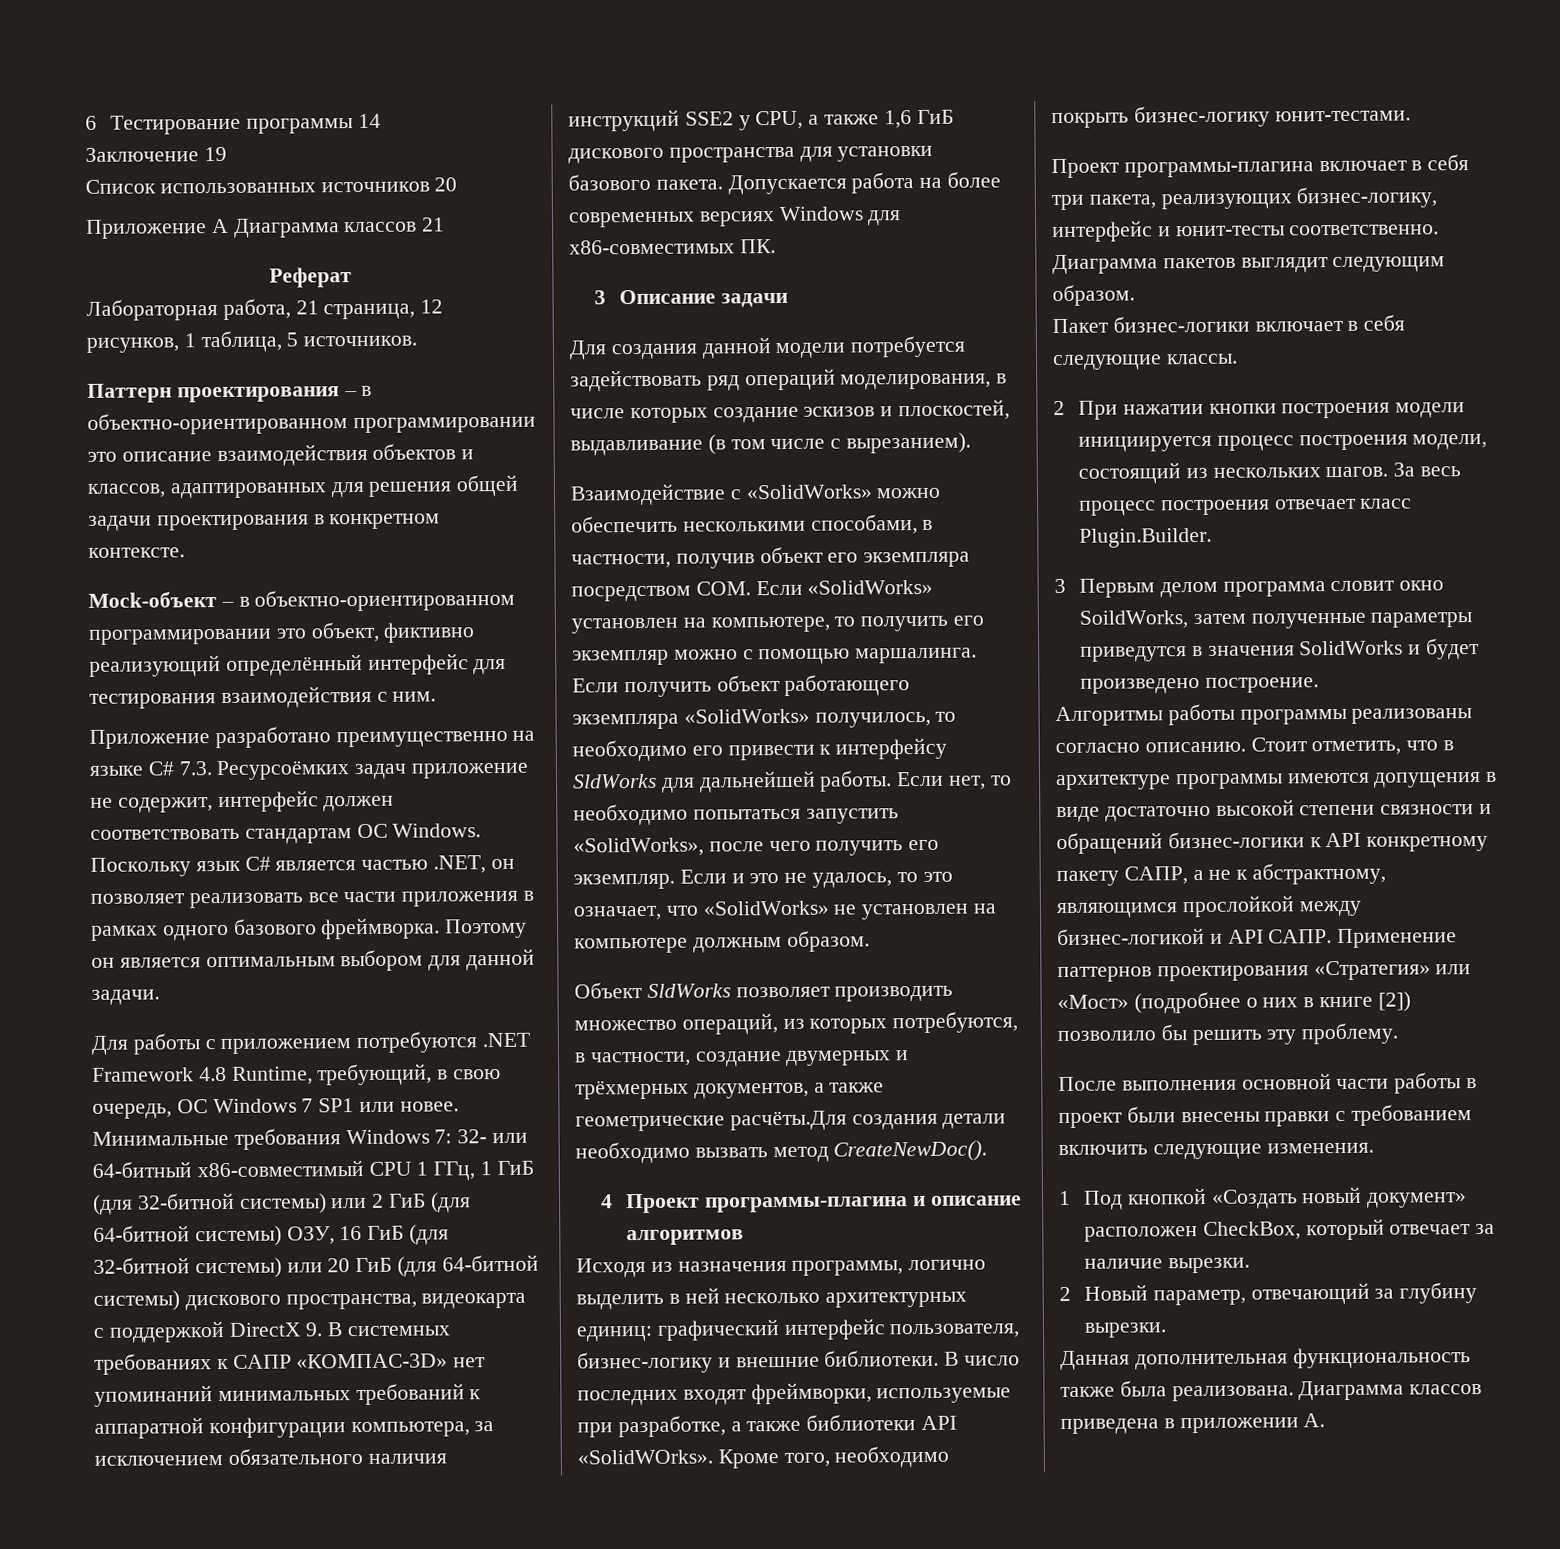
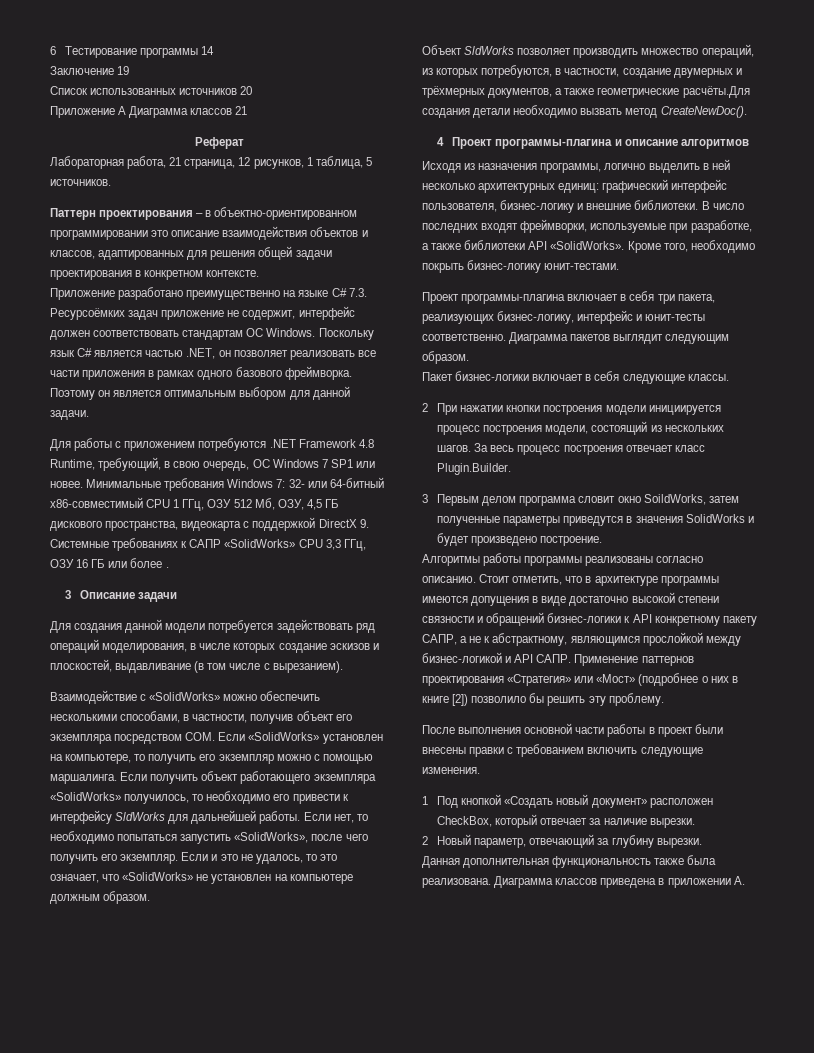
- Mock-объект – в объектно-ориентированном программировании это объект, фиктивно реализующий определённый интерфейс для тестирования взаимодействия с ним.
- Минимальные требования Windows 7: 32- или 64-битный x86-совместимый CPU 1 ГГц, 1 ГиБ (для 32-битной системы) или 2 ГиБ (для 64-битной системы) ОЗУ, 16 ГиБ (для 32-битной системы) или 20 ГиБ (для 64-битной системы) дискового пространства, видеокарта с поддержкой DirectX 9. В системных требованиях к САПР «КОМПАС-3D» нет упоминаний минимальных требований к аппаратной конфигурации компьютера, за исключением обязательного наличия инструкций SSE2 у CPU, а также 1,6 ГиБ дискового пространства для установки базового пакета. Допускается работа на более современных версиях Windows для x86-совместимых ПК.
+ Минимальные требования Windows 7: 32- или 64-битный x86-совместимый CPU 1 ГГц, ОЗУ 512 Мб, ОЗУ, 4,5 ГБ дискового пространства, видеокарта с поддержкой DirectX 9. Cистемные требованиях к САПР «SolidWorks» CPU 3,3 ГГц, ОЗУ 16 ГБ или более .
- В число последних входят фреймворки, используемые при разработке, а также библиотеки API «SolidWOrks».
+ В число последних входят фреймворки, используемые при разработке, а также библиотеки API «SolidWorks».

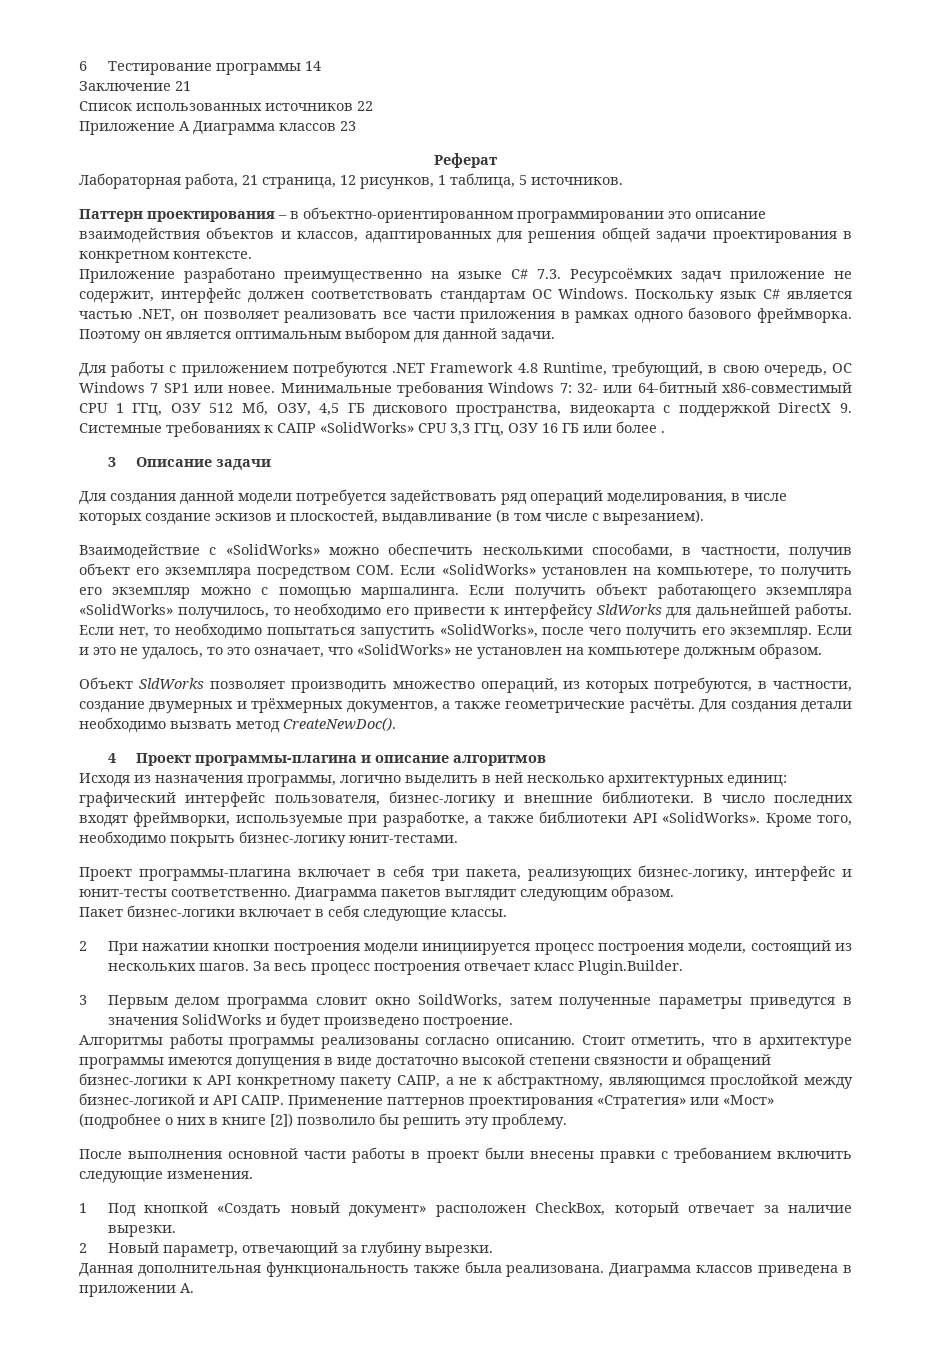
- Заключение 19
+ Заключение 21
- Список использованных источников 20
+ Список использованных источников 22
- Приложение А Диаграмма классов 21
+ Приложение А Диаграмма классов 23
- Объект SldWorks позволяет производить множество операций, из которых потребуются, в частности, создание двумерных и трёхмерных документов, а также геометрические расчёты.Для создания детали необходимо вызвать метод CreateNewDoc().
+ Объект SldWorks позволяет производить множество операций, из которых потребуются, в частности, создание двумерных и трёхмерных документов, а также геометрические расчёты. Для создания детали необходимо вызвать метод CreateNewDoc().

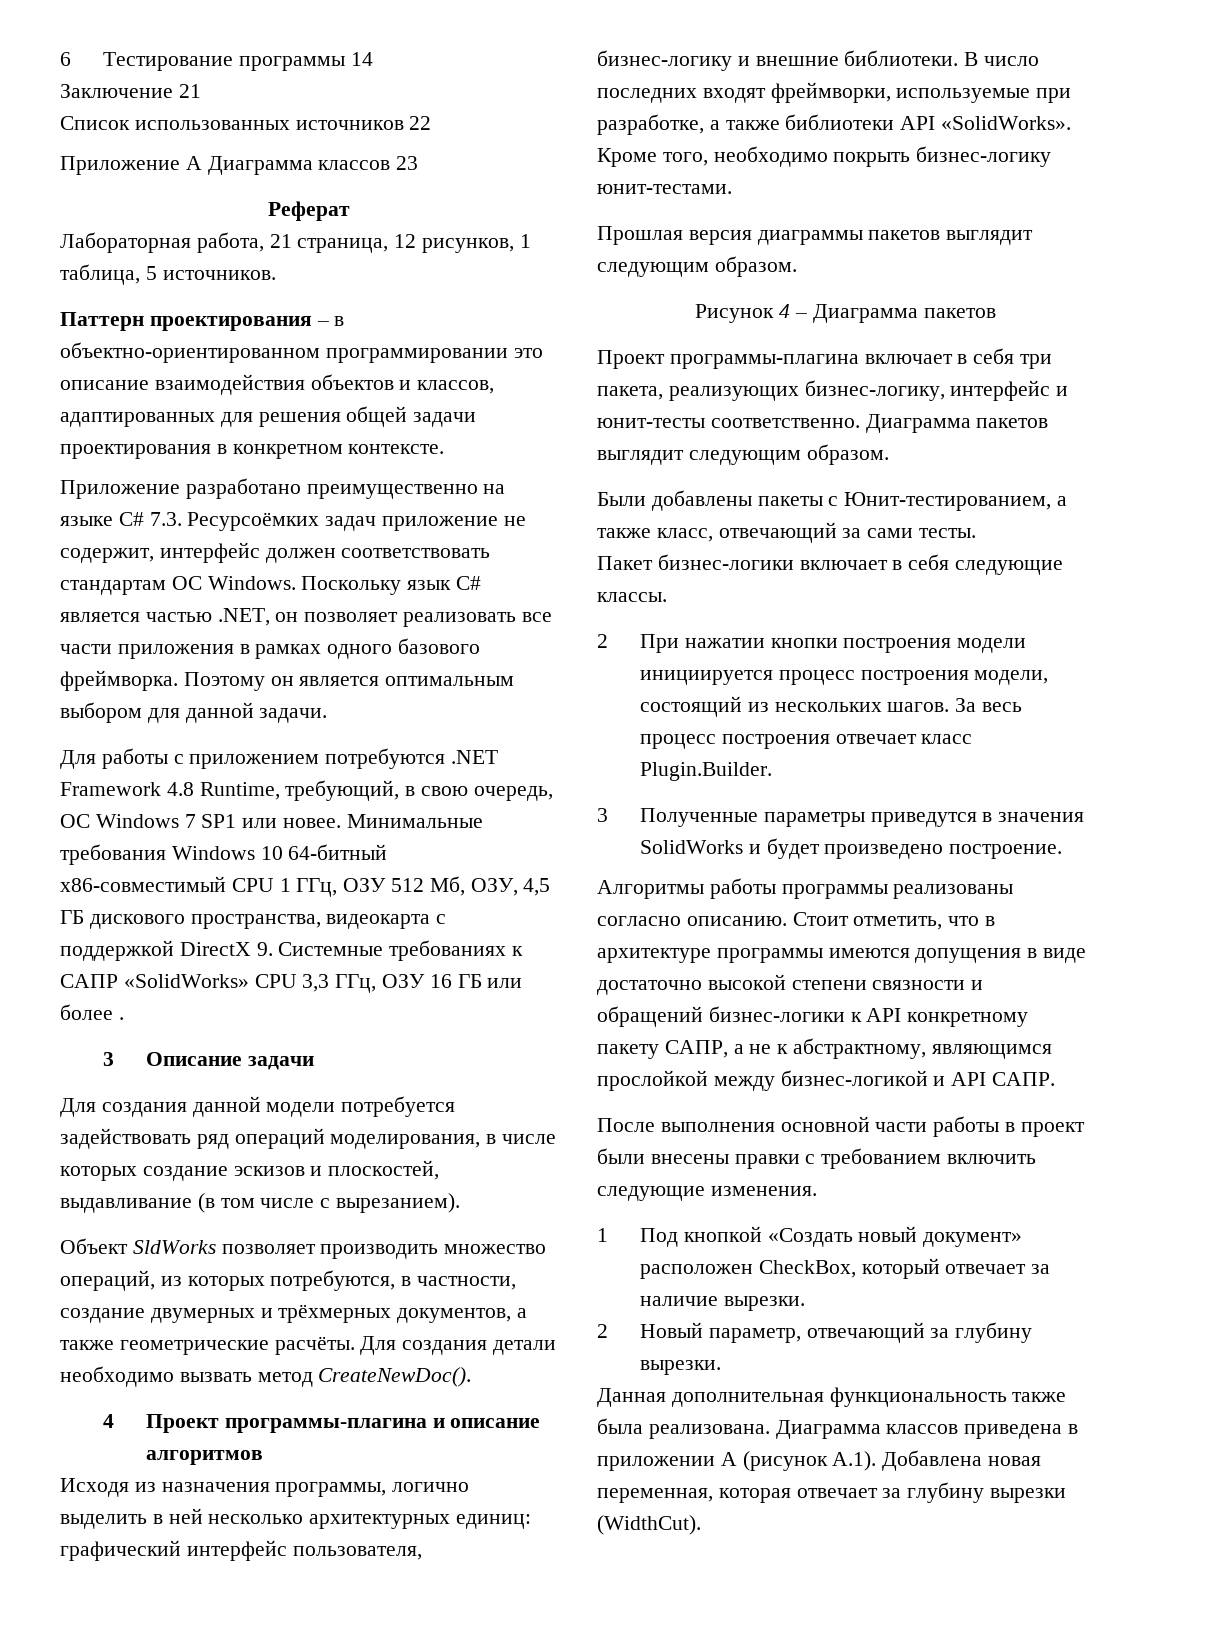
- Минимальные требования Windows 7: 32- или 64-битный x86-совместимый CPU 1 ГГц, ОЗУ 512 Мб, ОЗУ, 4,5 ГБ дискового пространства, видеокарта с поддержкой DirectX 9. Cистемные требованиях к САПР «SolidWorks» CPU 3,3 ГГц, ОЗУ 16 ГБ или более .
+ Минимальные требования Windows 10 64-битный x86-совместимый CPU 1 ГГц, ОЗУ 512 Мб, ОЗУ, 4,5 ГБ дискового пространства, видеокарта с поддержкой DirectX 9. Cистемные требованиях к САПР «SolidWorks» CPU 3,3 ГГц, ОЗУ 16 ГБ или более .
- Взаимодействие с «SolidWorks» можно обеспечить несколькими способами, в частности, получив объект его экземпляра посредством COM. Если «SolidWorks» установлен на компьютере, то получить его экземпляр можно с помощью маршалинга. Если получить объект работающего экземпляра «SolidWorks» получилось, то необходимо его привести к интерфейсу SldWorks для дальнейшей работы. Если нет, то необходимо попытаться запустить «SolidWorks», после чего получить его экземпляр. Если и это не удалось, то это означает, что «SolidWorks» не установлен на компьютере должным образом.
+ Прошлая версия диаграммы пакетов выглядит следующим образом.
+ Рисунок 4 – Диаграмма пакетов
+ Были добавлены пакеты с Юнит-тестированием, а также класс, отвечающий за сами тесты.
- 3 Первым делом программа словит окно SoildWorks, затем полученные параметры приведутся в значения SolidWorks и будет произведено построение.
+ 3 Полученные параметры приведутся в значения SolidWorks и будет произведено построение.
- Применение паттернов проектирования «Стратегия» или «Мост» (подробнее о них в книге [2]) позволило бы решить эту проблему.
- Диаграмма классов приведена в приложении А.
+ Диаграмма классов приведена в приложении А (рисунок А.1). Добавлена новая переменная, которая отвечает за глубину вырезки (WidthCut).

